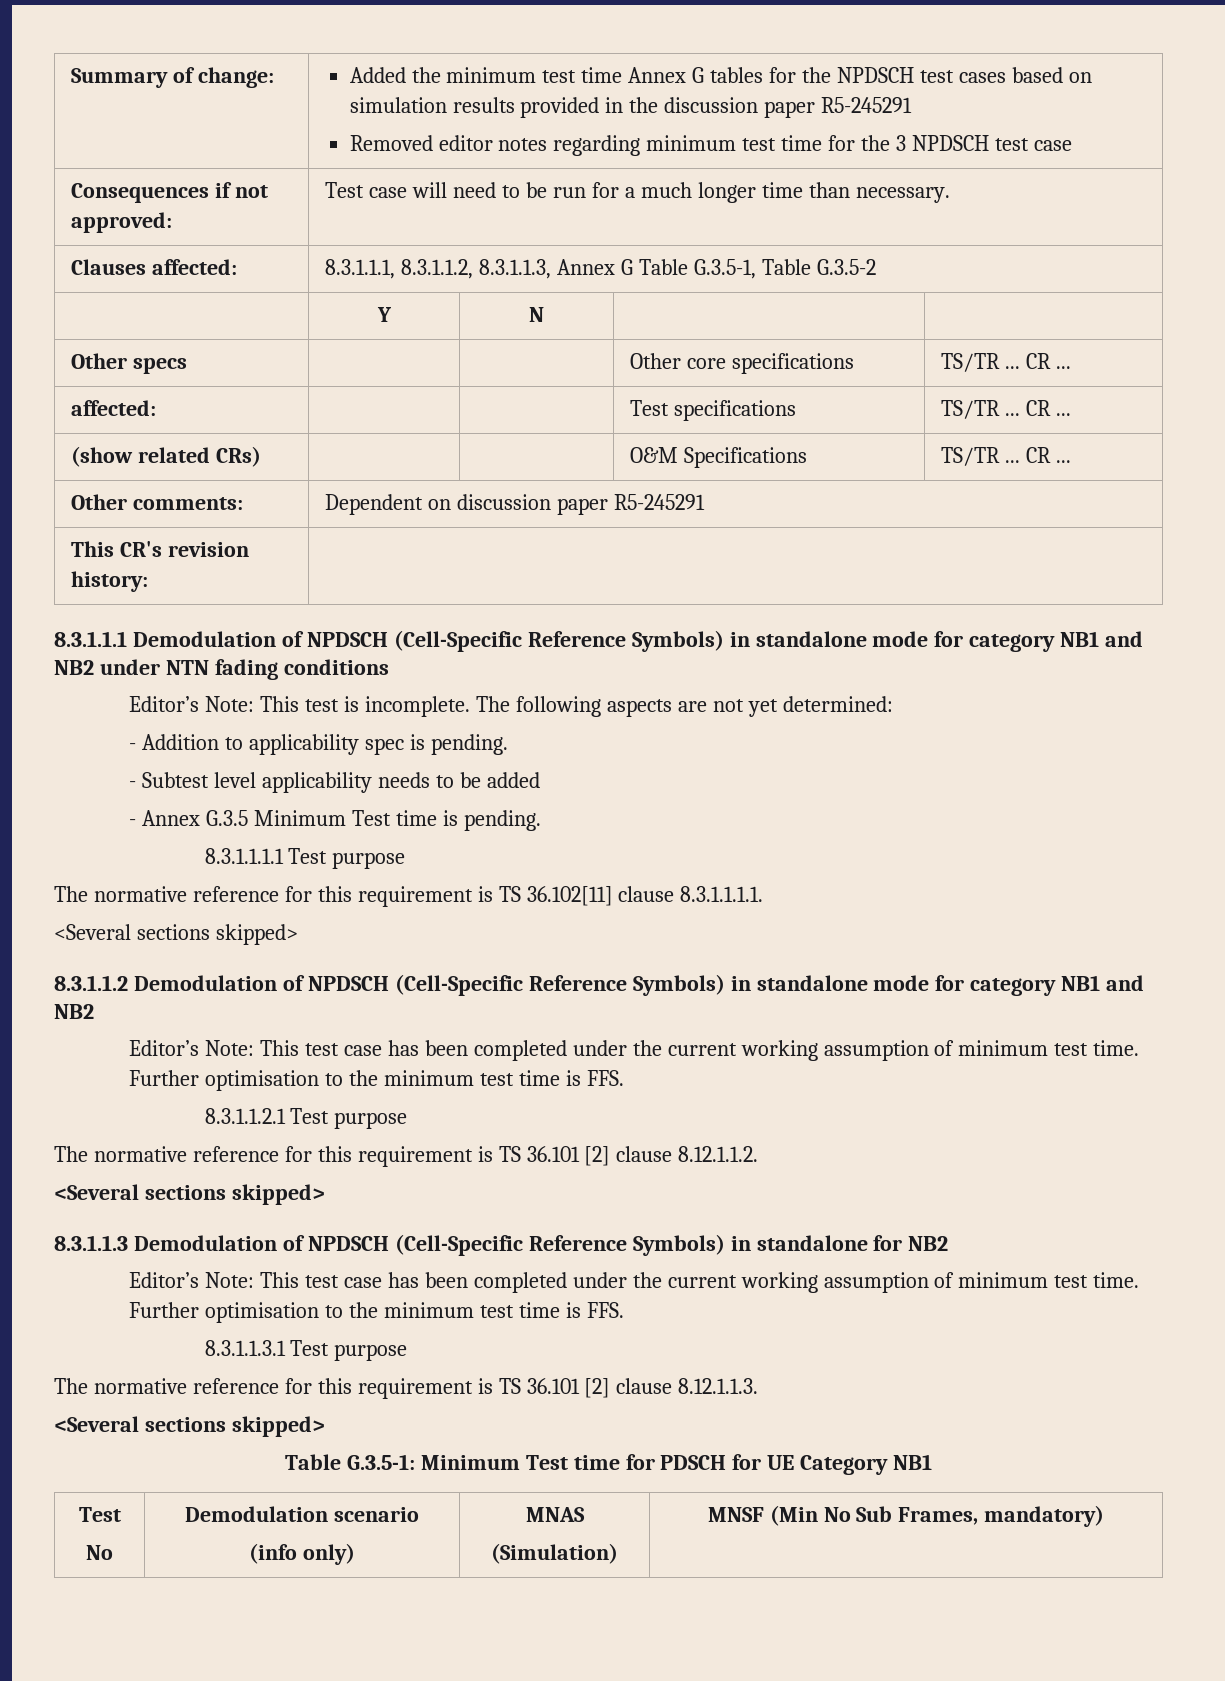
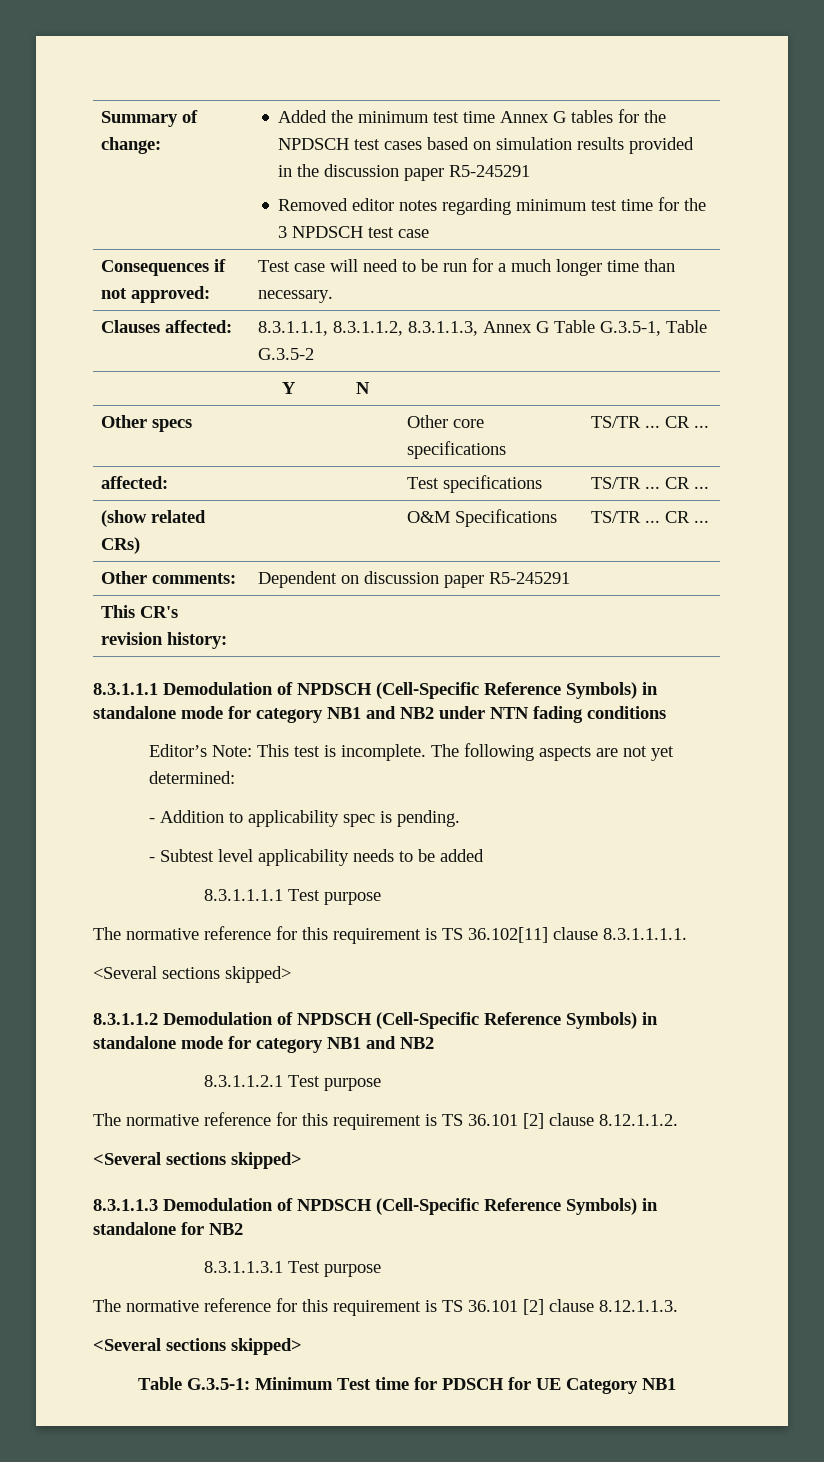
- - Annex G.3.5 Minimum Test time is pending.
  8.3.1.1.2 Demodulation of NPDSCH (Cell-Specific Reference Symbols) in standalone mode for category NB1 and NB2
- Editor’s Note: This test case has been completed under the current working assumption of minimum test time. Further optimisation to the minimum test time is FFS.
  8.3.1.1.3 Demodulation of NPDSCH (Cell-Specific Reference Symbols) in standalone for NB2
- Editor’s Note: This test case has been completed under the current working assumption of minimum test time. Further optimisation to the minimum test time is FFS.
  Table G.3.5-1: Minimum Test time for PDSCH for UE Category NB1
- Test
- No | Demodulation scenario
- (info only) | MNAS
- (Simulation) | MNSF (Min No Sub Frames, mandatory)

